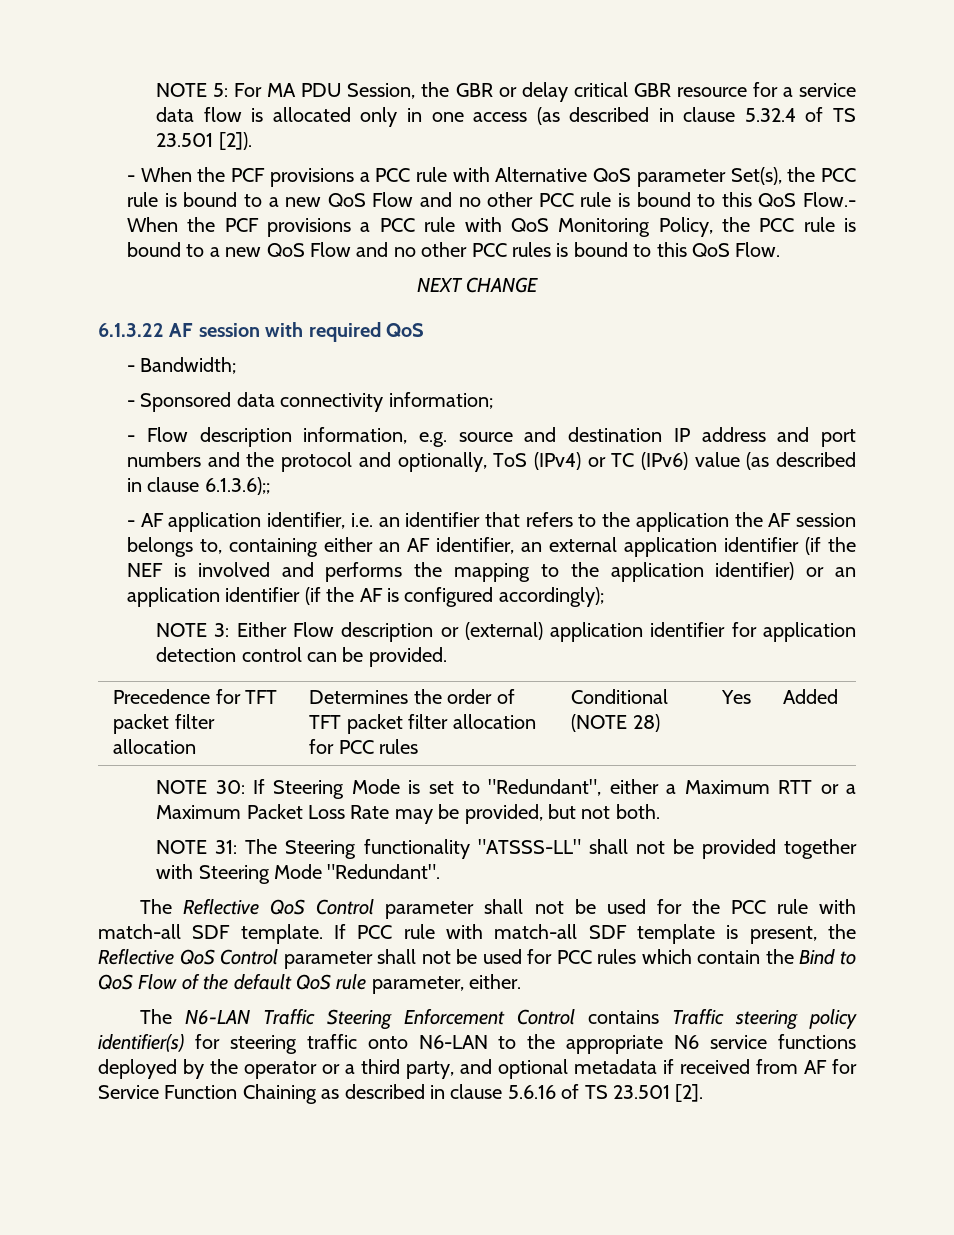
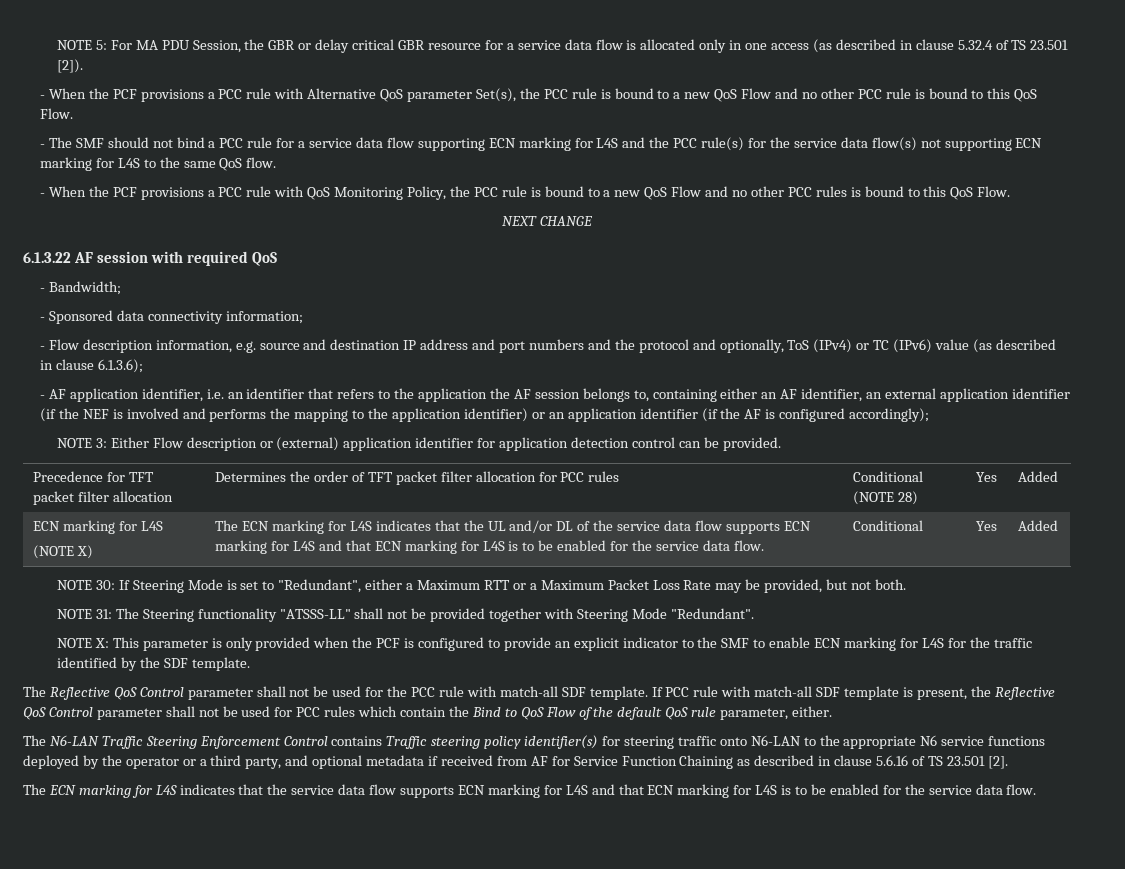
- - When the PCF provisions a PCC rule with Alternative QoS parameter Set(s), the PCC rule is bound to a new QoS Flow and no other PCC rule is bound to this QoS Flow.- When the PCF provisions a PCC rule with QoS Monitoring Policy, the PCC rule is bound to a new QoS Flow and no other PCC rules is bound to this QoS Flow.
+ - When the PCF provisions a PCC rule with Alternative QoS parameter Set(s), the PCC rule is bound to a new QoS Flow and no other PCC rule is bound to this QoS Flow.
+ - The SMF should not bind a PCC rule for a service data flow supporting ECN marking for L4S and the PCC rule(s) for the service data flow(s) not supporting ECN marking for L4S to the same QoS flow.
+ - When the PCF provisions a PCC rule with QoS Monitoring Policy, the PCC rule is bound to a new QoS Flow and no other PCC rules is bound to this QoS Flow.
- - Flow description information, e.g. source and destination IP address and port numbers and the protocol and optionally, ToS (IPv4) or TC (IPv6) value (as described in clause 6.1.3.6);;
+ - Flow description information, e.g. source and destination IP address and port numbers and the protocol and optionally, ToS (IPv4) or TC (IPv6) value (as described in clause 6.1.3.6);
  Precedence for TFT packet filter allocation | Determines the order of TFT packet filter allocation for PCC rules | Conditional (NOTE 28) | Yes | Added
+ ECN marking for L4S
+ (NOTE X) | The ECN marking for L4S indicates that the UL and/or DL of the service data flow supports ECN marking for L4S and that ECN marking for L4S is to be enabled for the service data flow. | Conditional | Yes | Added
+ NOTE X: This parameter is only provided when the PCF is configured to provide an explicit indicator to the SMF to enable ECN marking for L4S for the traffic identified by the SDF template.
+ The ECN marking for L4S indicates that the service data flow supports ECN marking for L4S and that ECN marking for L4S is to be enabled for the service data flow.

